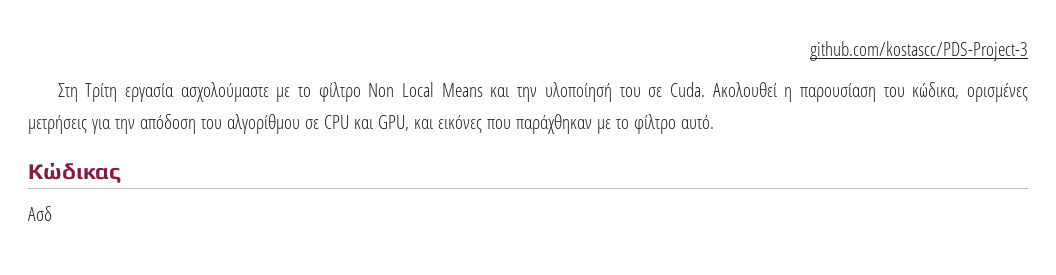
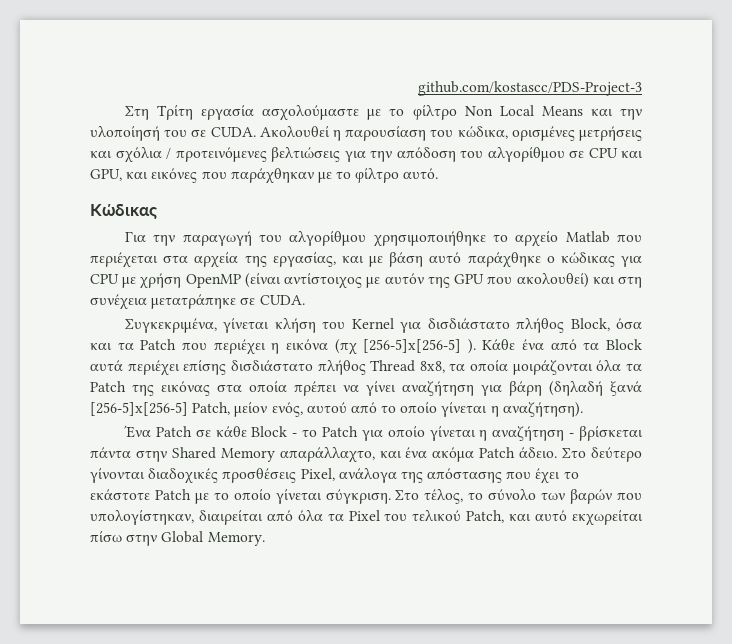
- Στη Τρίτη εργασία ασχολούμαστε με το φίλτρο Non Local Means και την υλοποίησή του σε Cuda.
+ Στη Τρίτη εργασία ασχολούμαστε με το φίλτρο Non Local Means και την υλοποίησή του σε CUDA.
- Ακολουθεί η παρουσίαση του κώδικα, ορισμένες μετρήσεις για την απόδοση του αλγορίθμου σε CPU και GPU, και εικόνες που παράχθηκαν με το φίλτρο αυτό.
+ Ακολουθεί η παρουσίαση του κώδικα, ορισμένες μετρήσεις και σχόλια / προτεινόμενες βελτιώσεις για την απόδοση του αλγορίθμου σε CPU και GPU, και εικόνες που παράχθηκαν με το φίλτρο αυτό.
- Ασδ
+ Για την παραγωγή του αλγορίθμου χρησιμοποιήθηκε το αρχείο Matlab που περιέχεται στα αρχεία της εργασίας, και με βάση αυτό παράχθηκε ο κώδικας για CPU με χρήση OpenMP (είναι αντίστοιχος με αυτόν της GPU που ακολουθεί) και στη συνέχεια μετατράπηκε σε CUDA.
+ Συγκεκριμένα, γίνεται κλήση του Kernel για δισδιάστατο πλήθος Block, όσα και τα Patch που περιέχει η εικόνα (πχ [256-5]x[256-5] ). Κάθε ένα από τα Βlock αυτά περιέχει επίσης δισδιάστατο πλήθος Τhread 8x8, τα οποία μοιράζονται όλα τα Patch της εικόνας στα οποία πρέπει να γίνει αναζήτηση για βάρη (δηλαδή ξανά [256-5]x[256-5] Patch, μείον ενός, αυτού από το οποίο γίνεται η αναζήτηση).
+ Ένα Patch σε κάθε Block - το Patch για οποίο γίνεται η αναζήτηση - βρίσκεται πάντα στην Shared Memory απαράλλαχτο, και ένα ακόμα Patch άδειο. Στο δεύτερο γίνονται διαδοχικές προσθέσεις Pixel, ανάλογα της απόστασης που έχει το εκάστοτε Patch με το οποίο γίνεται σύγκριση. Στο τέλος, το σύνολο των βαρών που υπολογίστηκαν, διαιρείται από όλα τα Pixel του τελικού Patch, και αυτό εκχωρείται πίσω στην Global Memory.

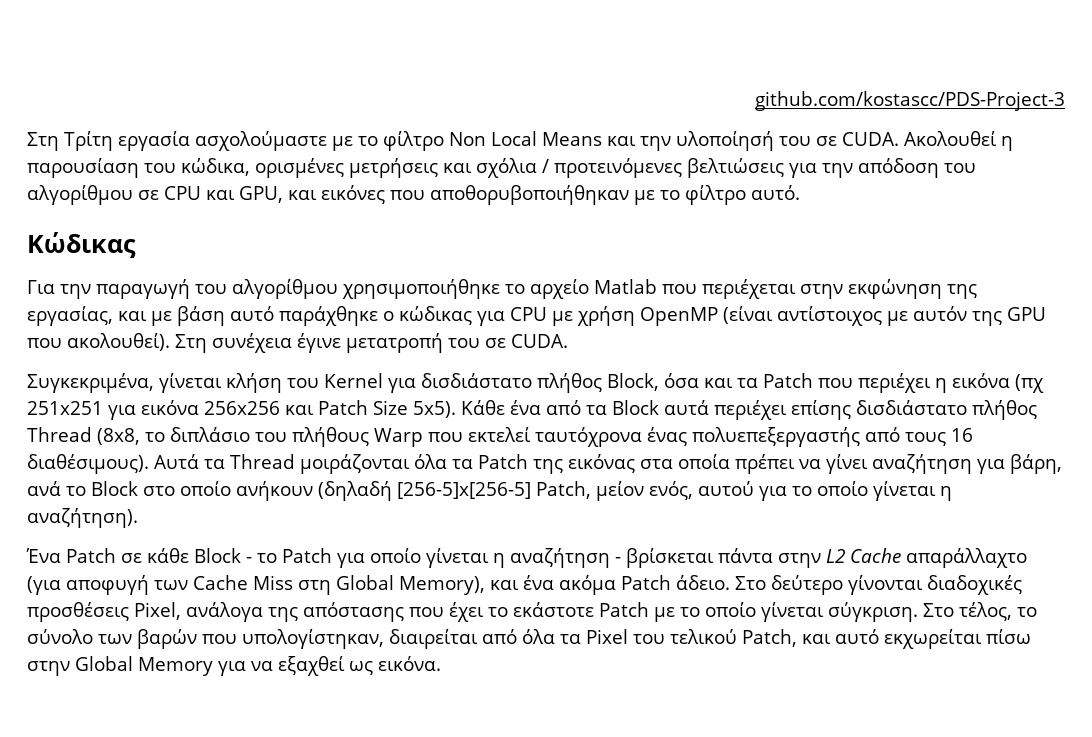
- Ακολουθεί η παρουσίαση του κώδικα, ορισμένες μετρήσεις και σχόλια / προτεινόμενες βελτιώσεις για την απόδοση του αλγορίθμου σε CPU και GPU, και εικόνες που παράχθηκαν με το φίλτρο αυτό.
+ Ακολουθεί η παρουσίαση του κώδικα, ορισμένες μετρήσεις και σχόλια / προτεινόμενες βελτιώσεις για την απόδοση του αλγορίθμου σε CPU και GPU, και εικόνες που αποθορυβοποιήθηκαν με το φίλτρο αυτό.
- Για την παραγωγή του αλγορίθμου χρησιμοποιήθηκε το αρχείο Matlab που περιέχεται στα αρχεία της εργασίας, και με βάση αυτό παράχθηκε ο κώδικας για CPU με χρήση OpenMP (είναι αντίστοιχος με αυτόν της GPU που ακολουθεί) και στη συνέχεια μετατράπηκε σε CUDA.
+ Για την παραγωγή του αλγορίθμου χρησιμοποιήθηκε το αρχείο Matlab που περιέχεται στην εκφώνηση της εργασίας, και με βάση αυτό παράχθηκε ο κώδικας για CPU με χρήση OpenMP (είναι αντίστοιχος με αυτόν της GPU που ακολουθεί). Στη συνέχεια έγινε μετατροπή του σε CUDA.
- Συγκεκριμένα, γίνεται κλήση του Kernel για δισδιάστατο πλήθος Block, όσα και τα Patch που περιέχει η εικόνα (πχ [256-5]x[256-5] ).
+ Συγκεκριμένα, γίνεται κλήση του Kernel για δισδιάστατο πλήθος Block, όσα και τα Patch που περιέχει η εικόνα (πχ 251x251 για εικόνα 256x256 και Patch Size 5x5).
- Κάθε ένα από τα Βlock αυτά περιέχει επίσης δισδιάστατο πλήθος Τhread 8x8, τα οποία μοιράζονται όλα τα Patch της εικόνας στα οποία πρέπει να γίνει αναζήτηση για βάρη (δηλαδή ξανά [256-5]x[256-5] Patch, μείον ενός, αυτού από το οποίο γίνεται η αναζήτηση).
+ Κάθε ένα από τα Βlock αυτά περιέχει επίσης δισδιάστατο πλήθος Τhread (8x8, το διπλάσιο του πλήθους Warp που εκτελεί ταυτόχρονα ένας πολυεπεξεργαστής από τους 16 διαθέσιμους). Αυτά τα Thread μοιράζονται όλα τα Patch της εικόνας στα οποία πρέπει να γίνει αναζήτηση για βάρη, ανά το Block στο οποίο ανήκουν (δηλαδή [256-5]x[256-5] Patch, μείον ενός, αυτού για το οποίο γίνεται η αναζήτηση).
- Ένα Patch σε κάθε Block - το Patch για οποίο γίνεται η αναζήτηση - βρίσκεται πάντα στην Shared Memory απαράλλαχτο, και ένα ακόμα Patch άδειο.
+ Ένα Patch σε κάθε Block - το Patch για οποίο γίνεται η αναζήτηση - βρίσκεται πάντα στην L2 Cache απαράλλαχτο (για αποφυγή των Cache Miss στη Global Memory), και ένα ακόμα Patch άδειο.
- Στο τέλος, το σύνολο των βαρών που υπολογίστηκαν, διαιρείται από όλα τα Pixel του τελικού Patch, και αυτό εκχωρείται πίσω στην Global Memory.
+ Στο τέλος, το σύνολο των βαρών που υπολογίστηκαν, διαιρείται από όλα τα Pixel του τελικού Patch, και αυτό εκχωρείται πίσω στην Global Memory για να εξαχθεί ως εικόνα.

